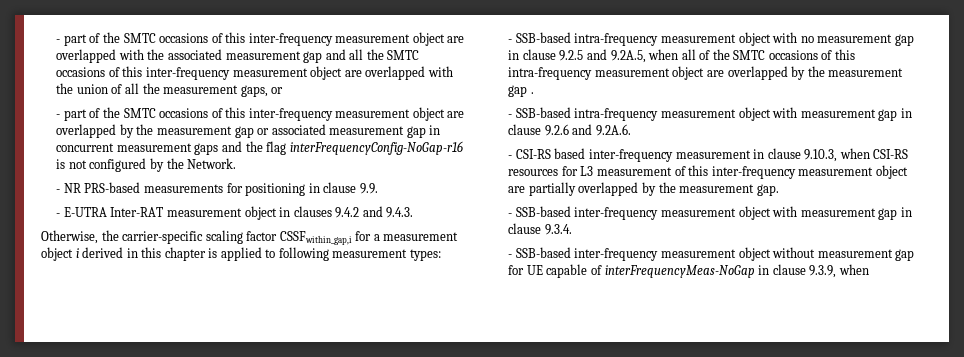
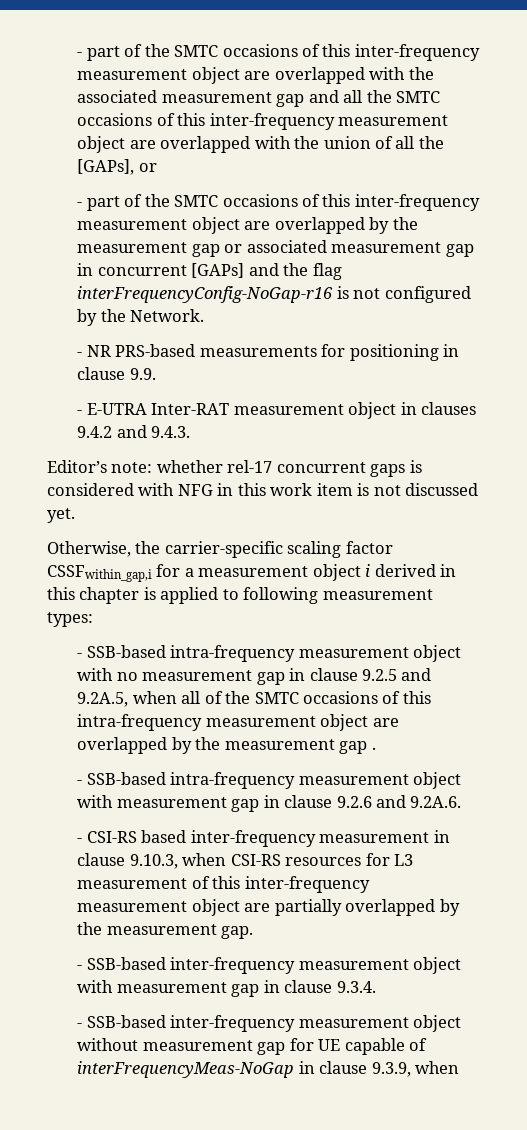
- - part of the SMTC occasions of this inter-frequency measurement object are overlapped with the associated measurement gap and all the SMTC occasions of this inter-frequency measurement object are overlapped with the union of all the measurement gaps, or
+ - part of the SMTC occasions of this inter-frequency measurement object are overlapped with the associated measurement gap and all the SMTC occasions of this inter-frequency measurement object are overlapped with the union of all the [GAPs], or
- - part of the SMTC occasions of this inter-frequency measurement object are overlapped by the measurement gap or associated measurement gap in concurrent measurement gaps and the flag interFrequencyConfig-NoGap-r16 is not configured by the Network.
+ - part of the SMTC occasions of this inter-frequency measurement object are overlapped by the measurement gap or associated measurement gap in concurrent [GAPs] and the flag interFrequencyConfig-NoGap-r16 is not configured by the Network.
+ Editor’s note: whether rel-17 concurrent gaps is considered with NFG in this work item is not discussed yet.

